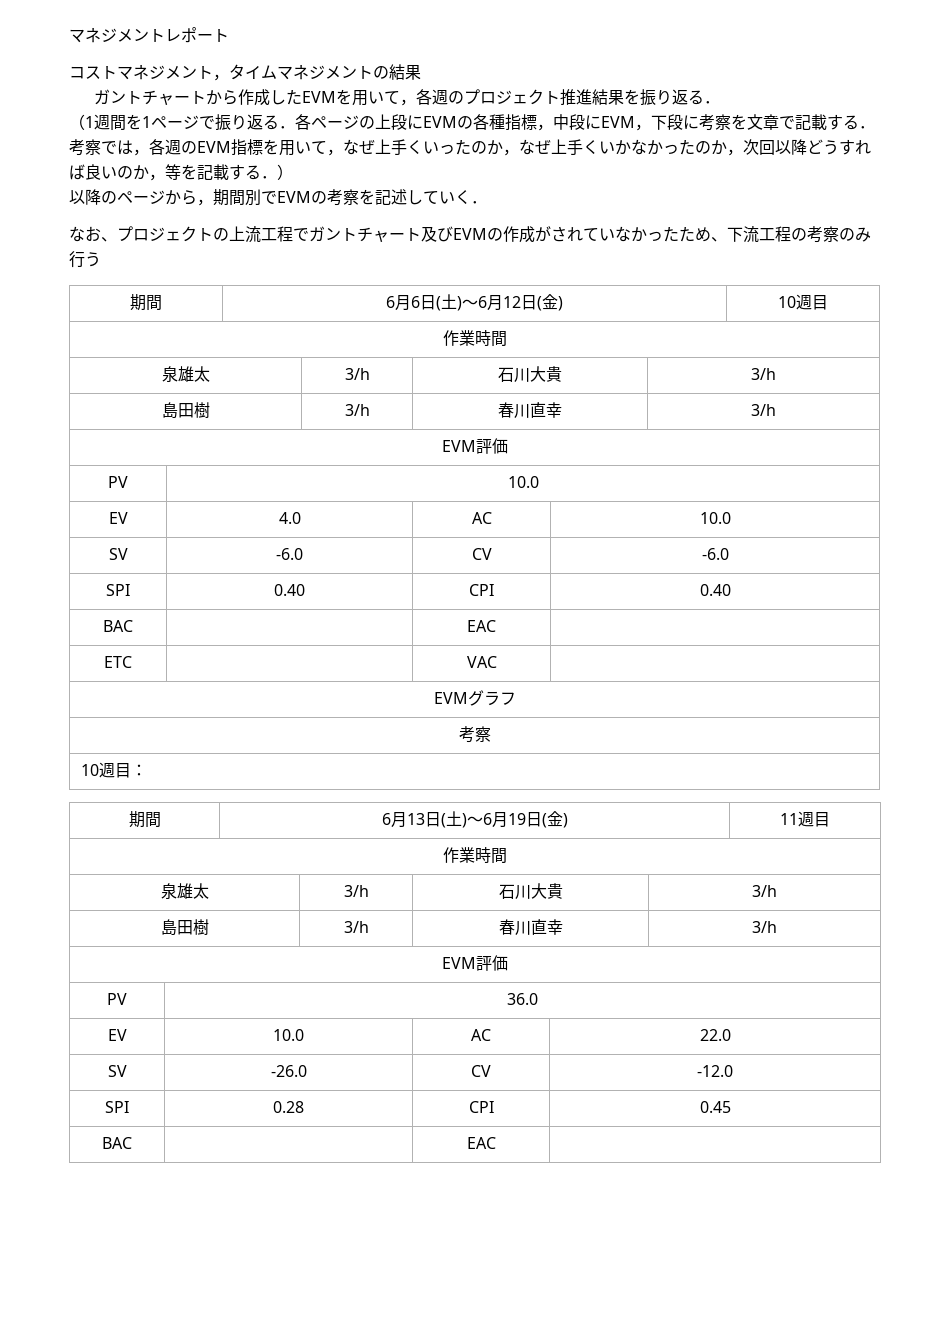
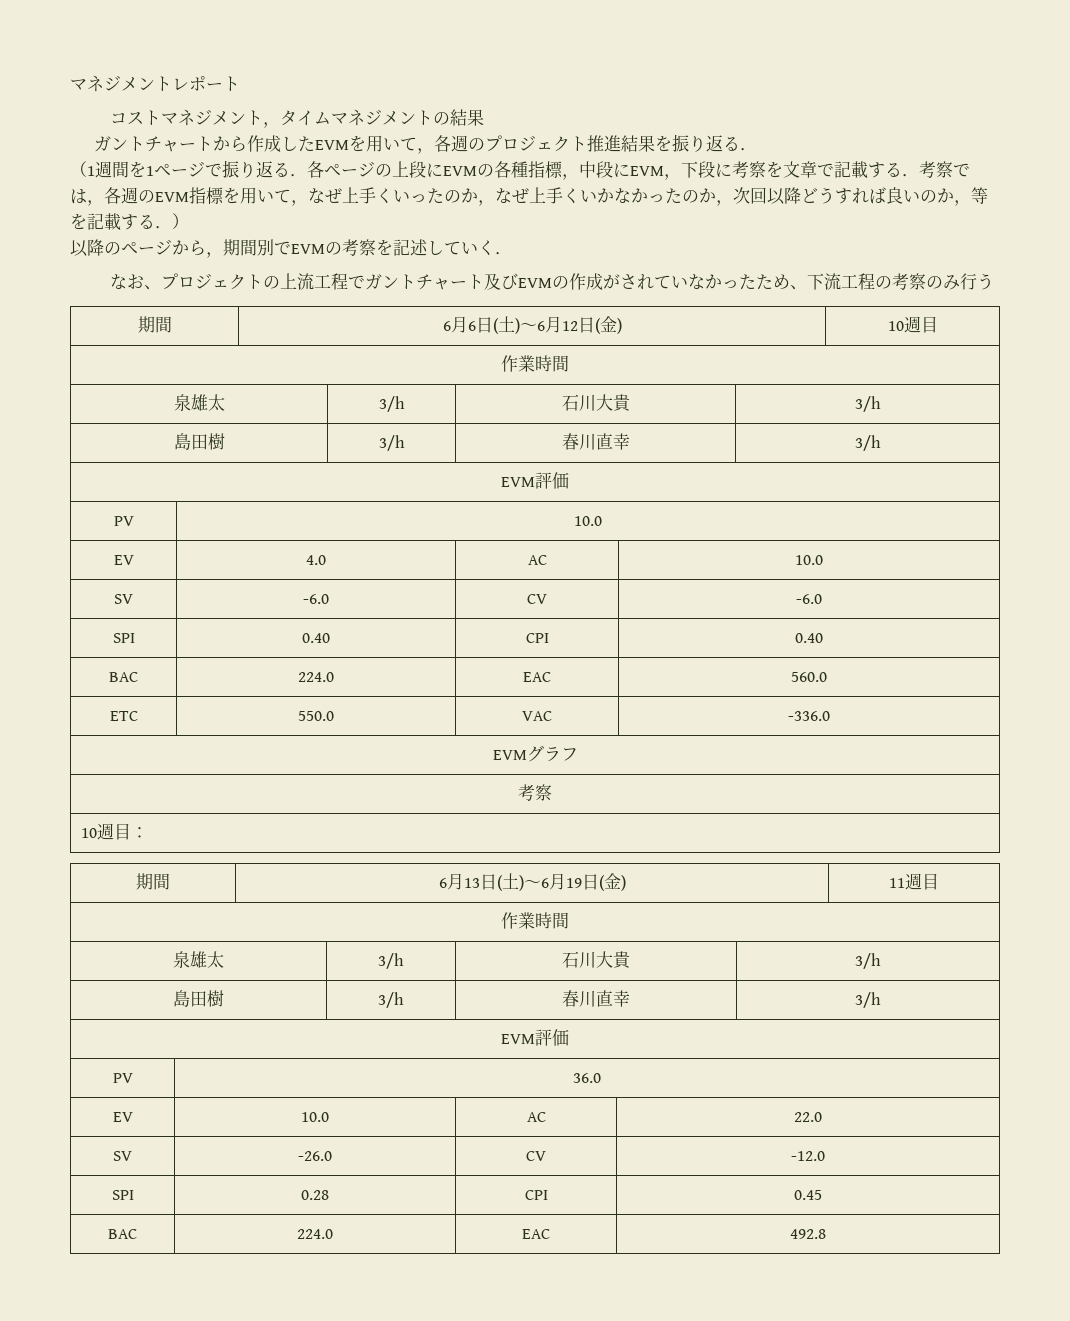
  SPI | 0.40 | CPI | 0.40
- BAC | | EAC |
+ BAC | 224.0 | EAC | 560.0
- ETC | | VAC |
+ ETC | 550.0 | VAC | -336.0
  SPI | 0.28 | CPI | 0.45
- BAC | | EAC |
+ BAC | 224.0 | EAC | 492.8

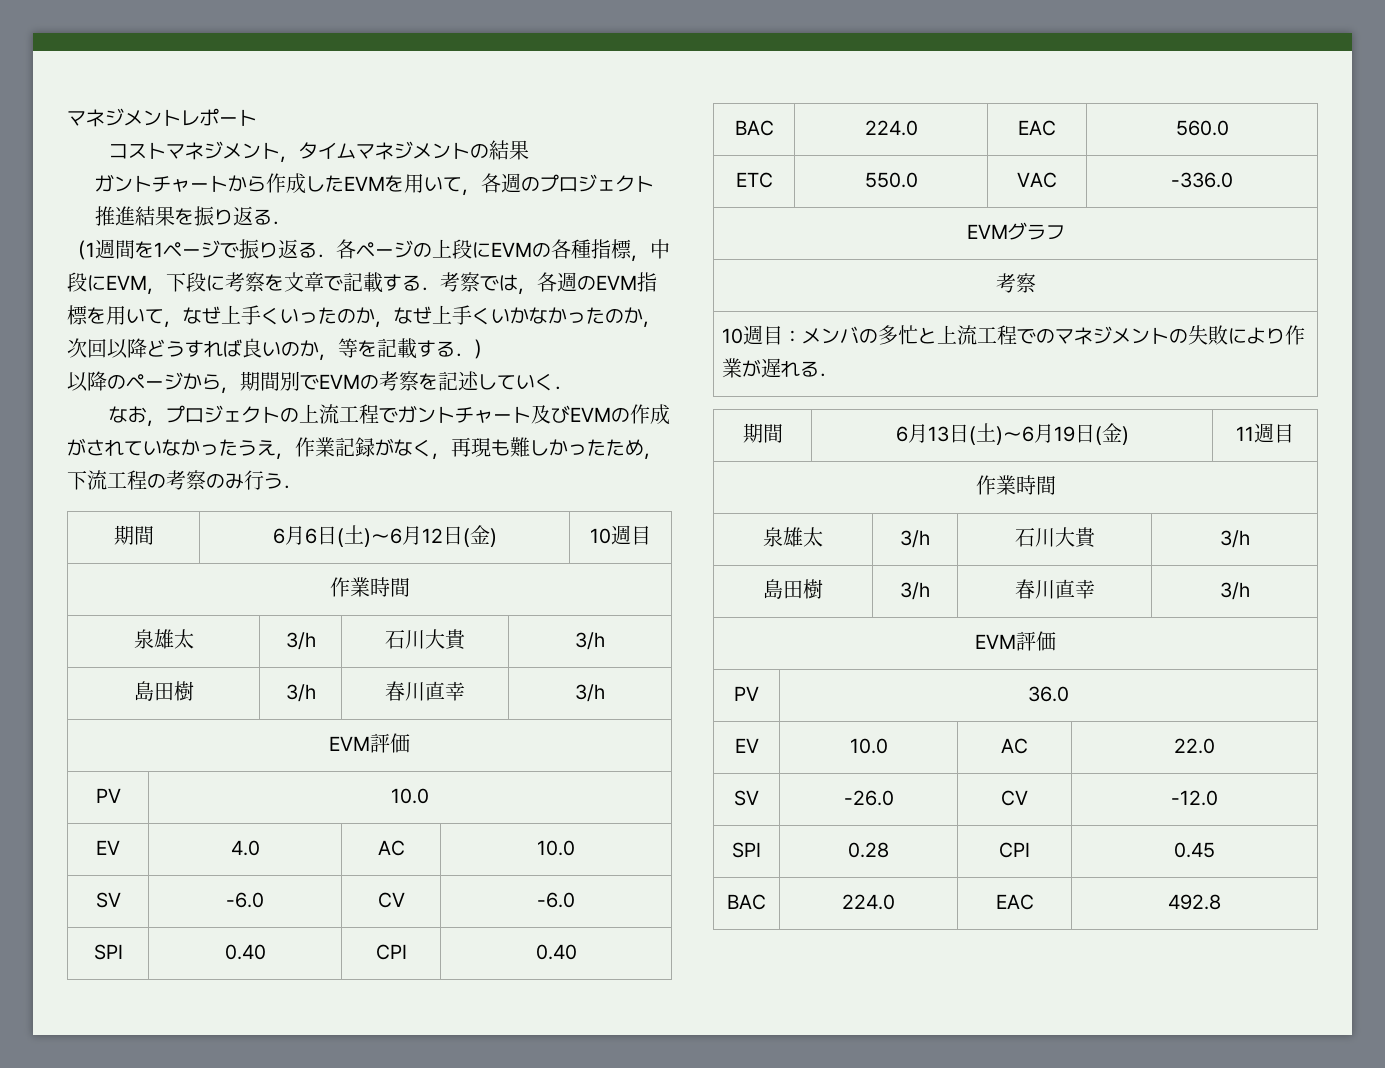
- なお、プロジェクトの上流工程でガントチャート及びEVMの作成がされていなかったため、下流工程の考察のみ行う
+ なお，プロジェクトの上流工程でガントチャート及びEVMの作成がされていなかったうえ，作業記録がなく，再現も難しかったため，下流工程の考察のみ行う．
- 10週目：
+ 10週目：メンバの多忙と上流工程でのマネジメントの失敗により作業が遅れる．

